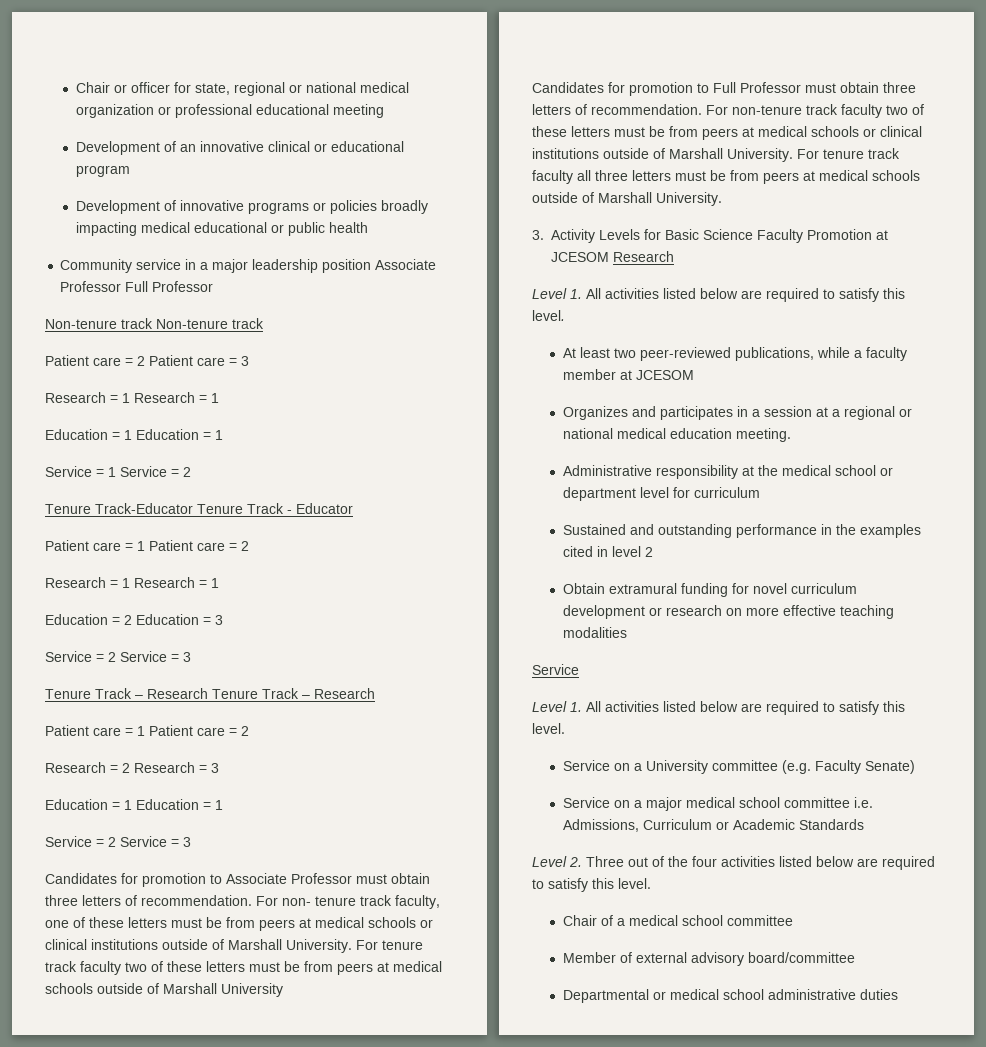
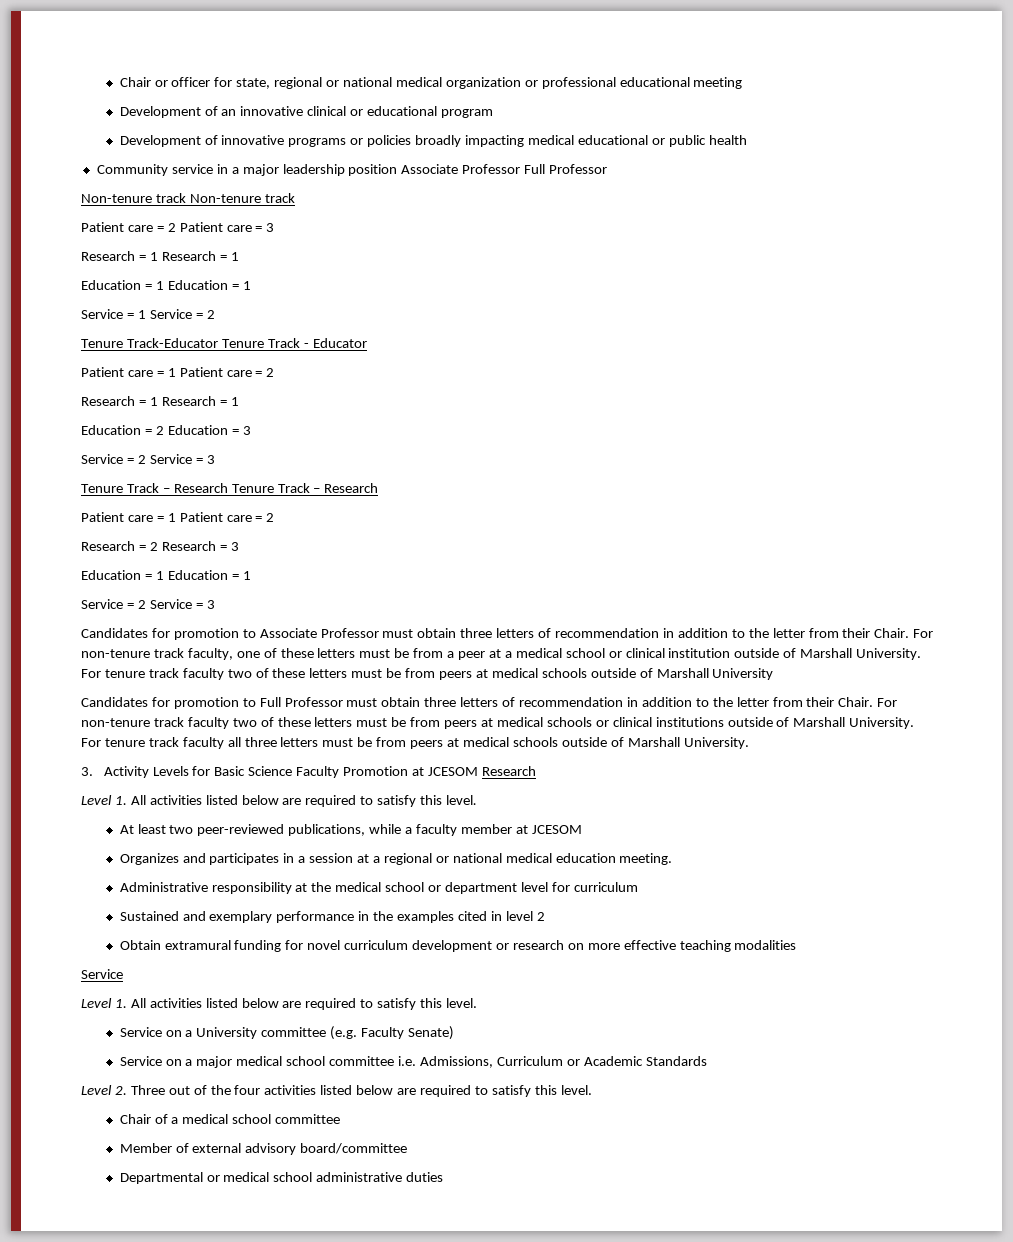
- Candidates for promotion to Associate Professor must obtain three letters of recommendation. For non- tenure track faculty, one of these letters must be from peers at medical schools or clinical institutions outside of Marshall University.
+ Candidates for promotion to Associate Professor must obtain three letters of recommendation in addition to the letter from their Chair. For non-tenure track faculty, one of these letters must be from a peer at a medical school or clinical institution outside of Marshall University.
- Candidates for promotion to Full Professor must obtain three letters of recommendation.
+ Candidates for promotion to Full Professor must obtain three letters of recommendation in addition to the letter from their Chair.
- Sustained and outstanding performance in the examples cited in level 2
+ Sustained and exemplary performance in the examples cited in level 2

